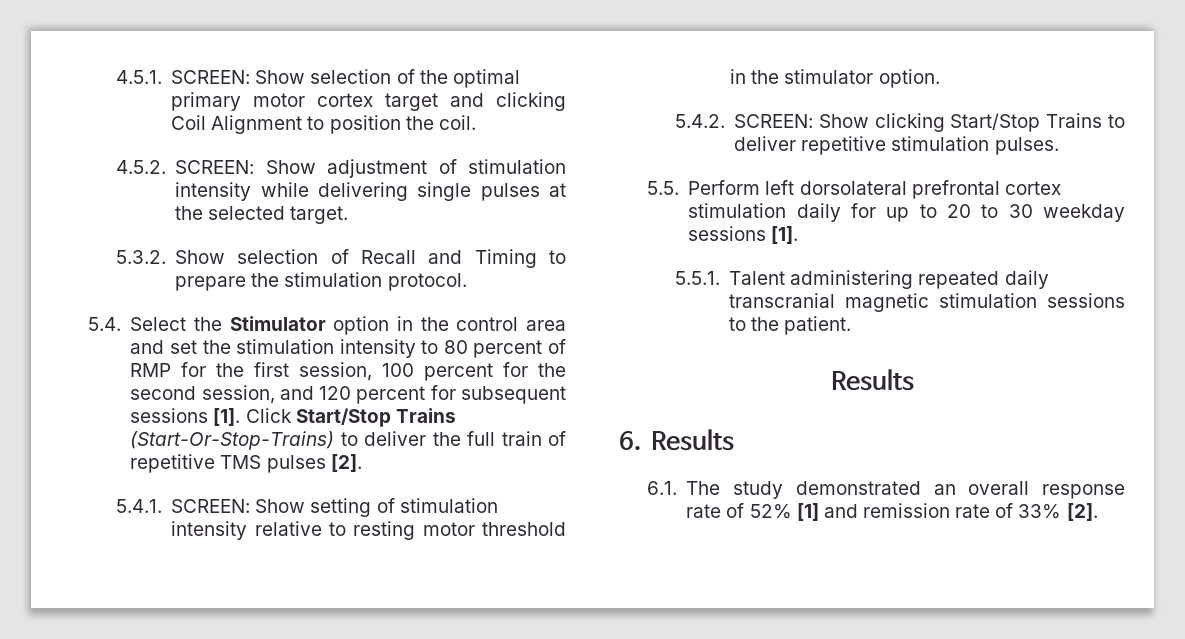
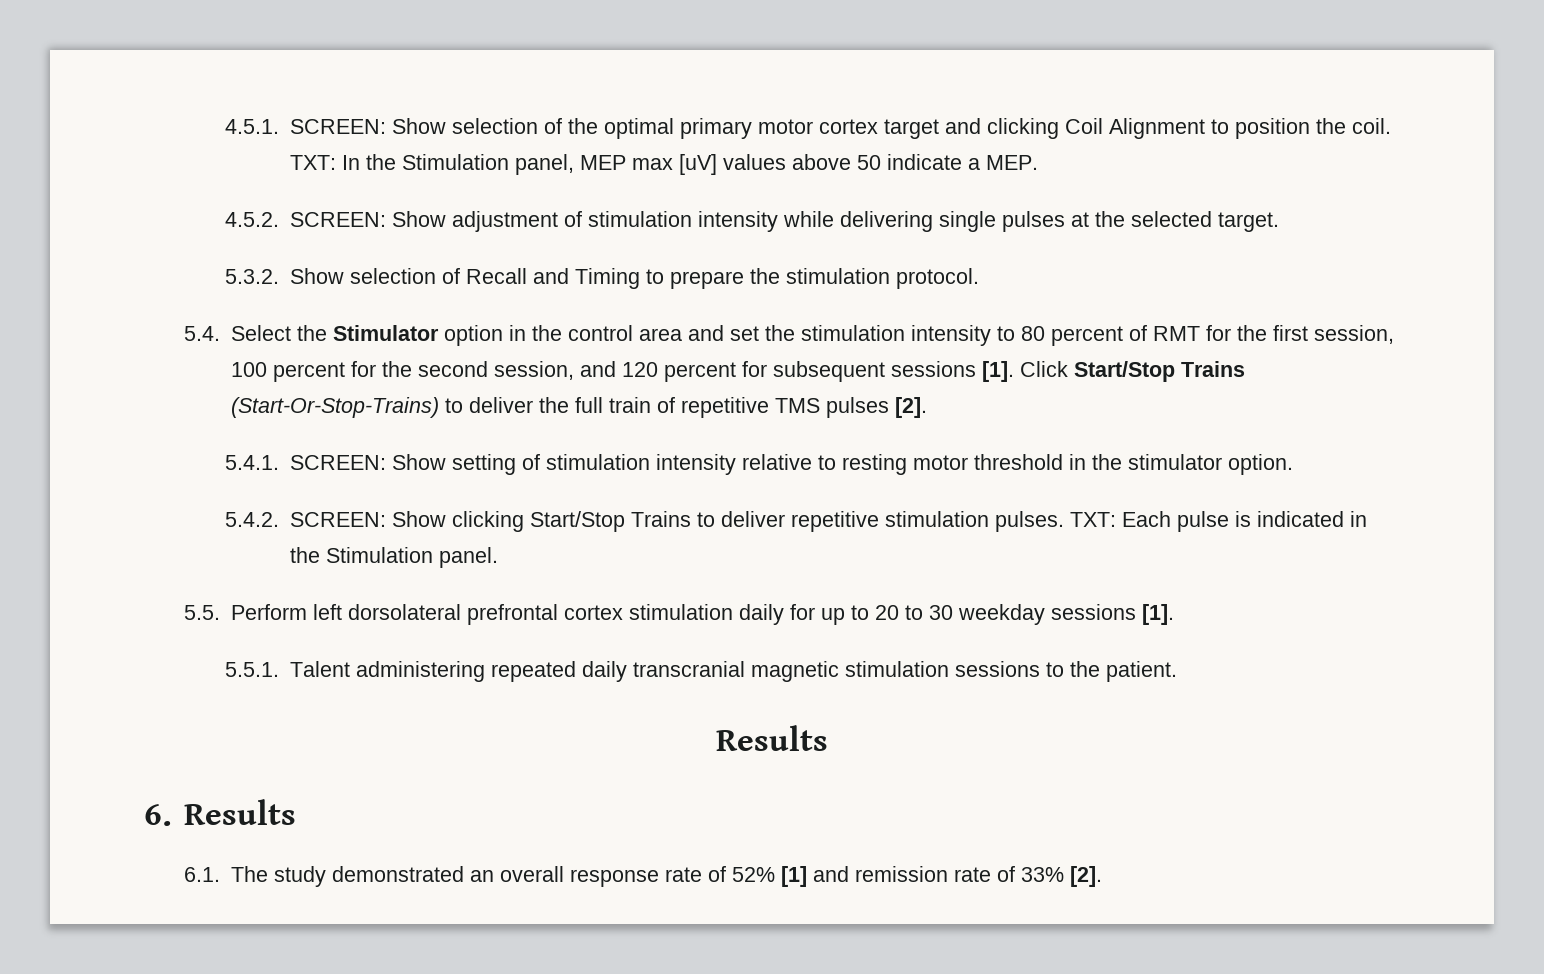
+ TXT: In the Stimulation panel, MEP max [uV] values above 50 indicate a MEP.
- 5.4. Select the Stimulator option in the control area and set the stimulation intensity to 80 percent of RMP for the first session, 100 percent for the second session, and 120 percent for subsequent sessions [1].
+ 5.4. Select the Stimulator option in the control area and set the stimulation intensity to 80 percent of RMT for the first session, 100 percent for the second session, and 120 percent for subsequent sessions [1].
+ TXT: Each pulse is indicated in the Stimulation panel.

